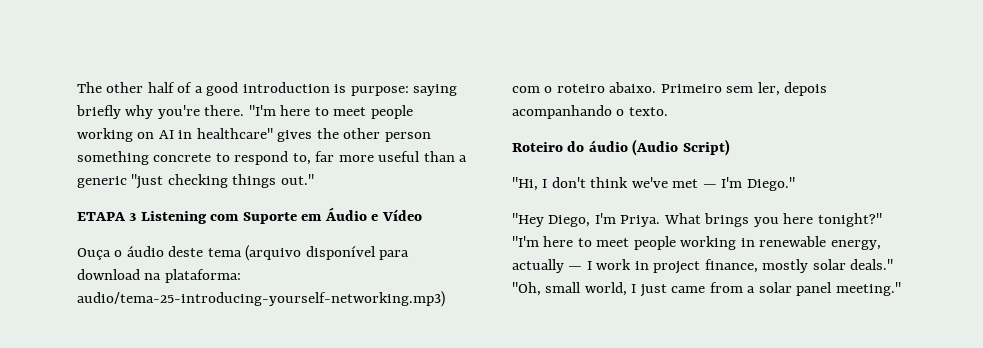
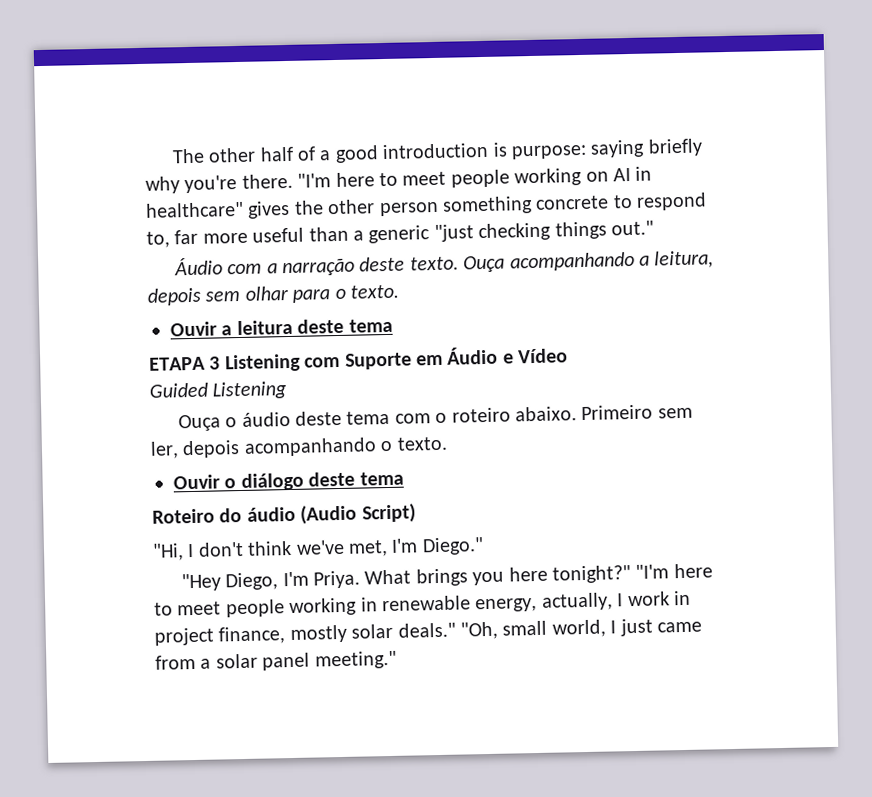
+ Áudio com a narração deste texto. Ouça acompanhando a leitura, depois sem olhar para o texto.
+ Ouvir a leitura deste tema
+ Guided Listening
- Ouça o áudio deste tema (arquivo disponível para download na plataforma: audio/tema-25-introducing-yourself-networking.mp3) com o roteiro abaixo.
+ Ouça o áudio deste tema com o roteiro abaixo.
+ Ouvir o diálogo deste tema
- "Hi, I don't think we've met — I'm Diego."
+ "Hi, I don't think we've met, I'm Diego."
- "I'm here to meet people working in renewable energy, actually — I work in project finance, mostly solar deals."
+ "I'm here to meet people working in renewable energy, actually, I work in project finance, mostly solar deals."

